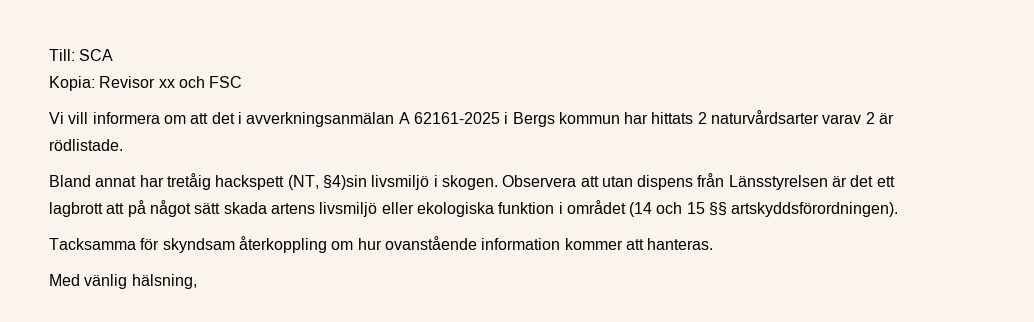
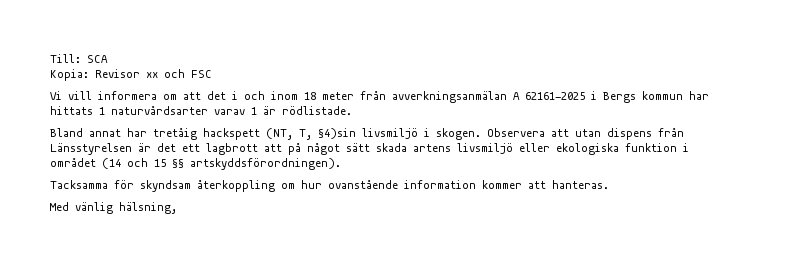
- Vi vill informera om att det i avverkningsanmälan A 62161-2025 i Bergs kommun har hittats 2 naturvårdsarter varav 2 är rödlistade.
+ Vi vill informera om att det i och inom 18 meter från avverkningsanmälan A 62161-2025 i Bergs kommun har hittats 1 naturvårdsarter varav 1 är rödlistade.
- Bland annat har tretåig hackspett (NT, §4)sin livsmiljö i skogen.
+ Bland annat har tretåig hackspett (NT, T, §4)sin livsmiljö i skogen.

